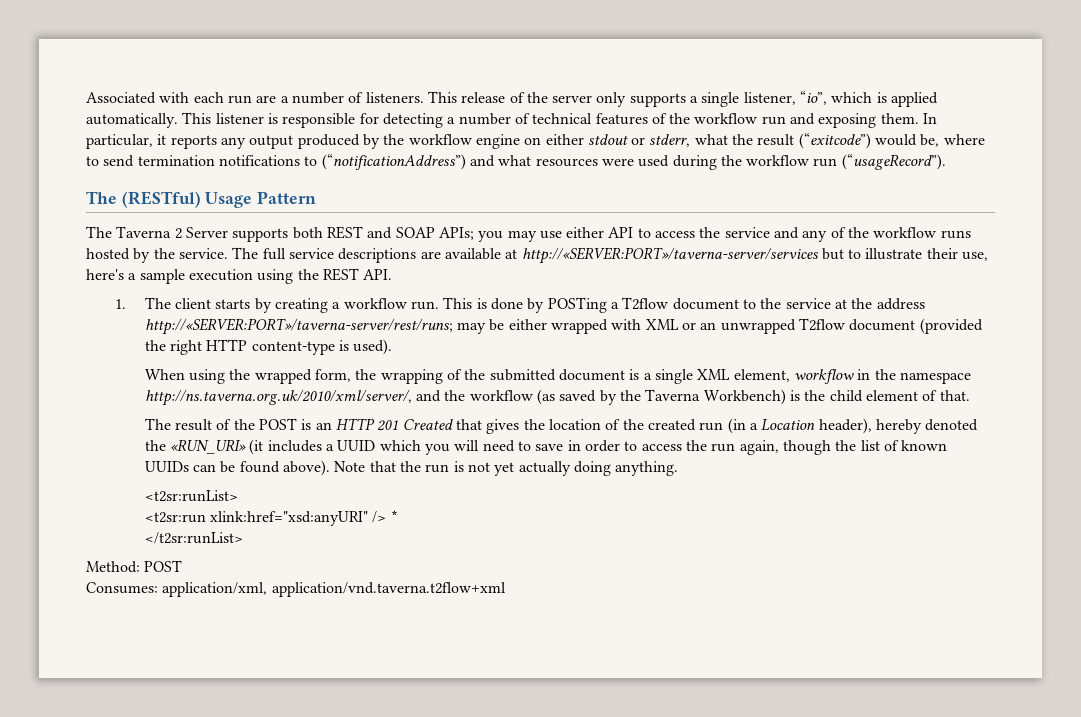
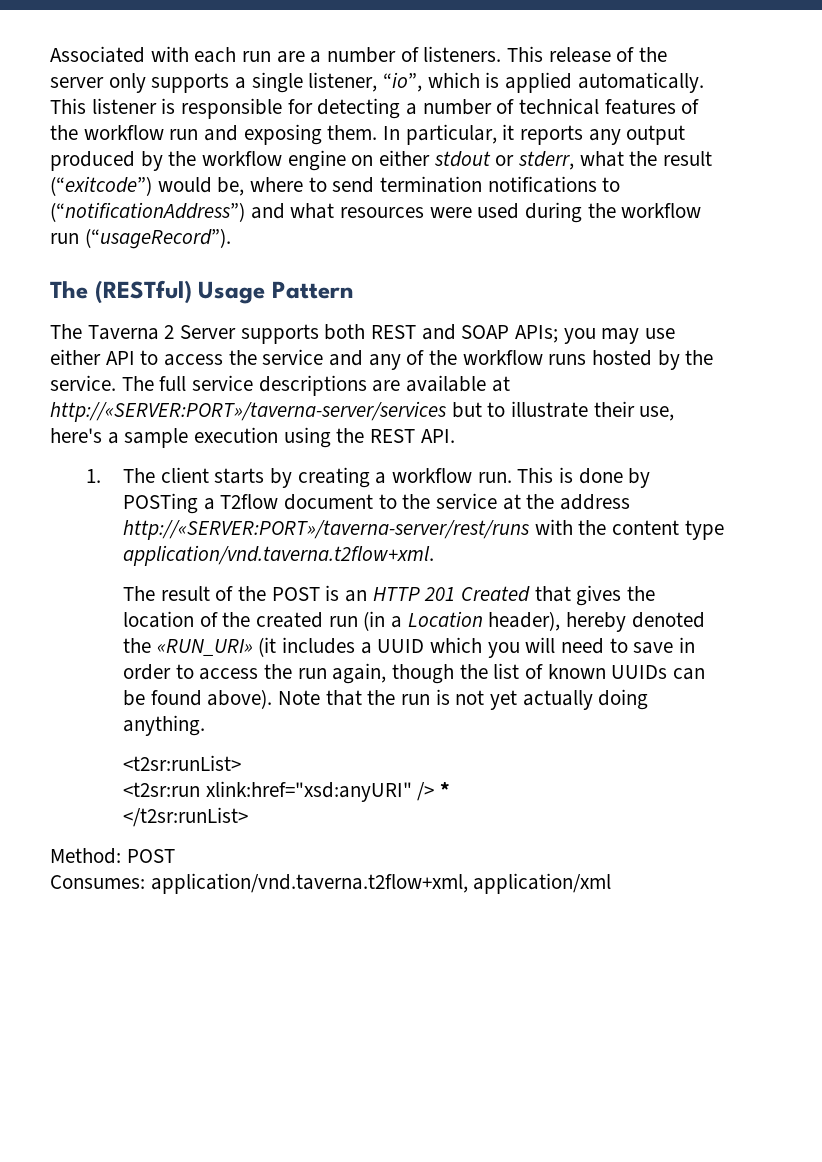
- This is done by POSTing a T2flow document to the service at the address http://«SERVER:PORT»/taverna-server/rest/runs; may be either wrapped with XML or an unwrapped T2flow document (provided the right HTTP content-type is used).
- When using the wrapped form, the wrapping of the submitted document is a single XML element, workflow in the namespace http://ns.taverna.org.uk/2010/xml/server/, and the workflow (as saved by the Taverna Workbench) is the child element of that.
+ This is done by POSTing a T2flow document to the service at the address http://«SERVER:PORT»/taverna-server/rest/runs with the content type application/vnd.taverna.t2flow+xml.
- Consumes: application/xml, application/vnd.taverna.t2flow+xml
+ Consumes: application/vnd.taverna.t2flow+xml, application/xml

